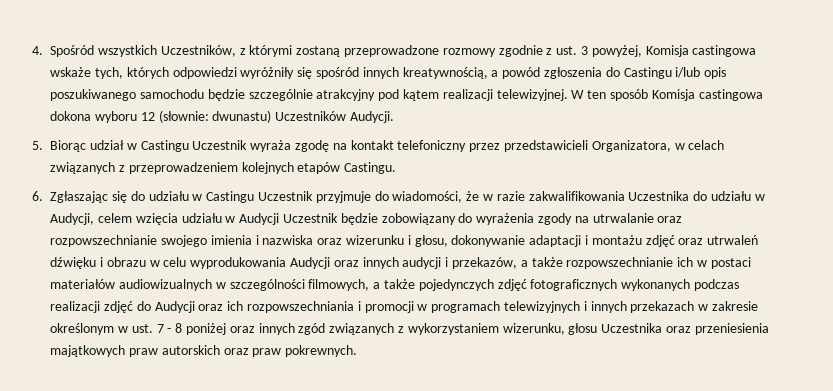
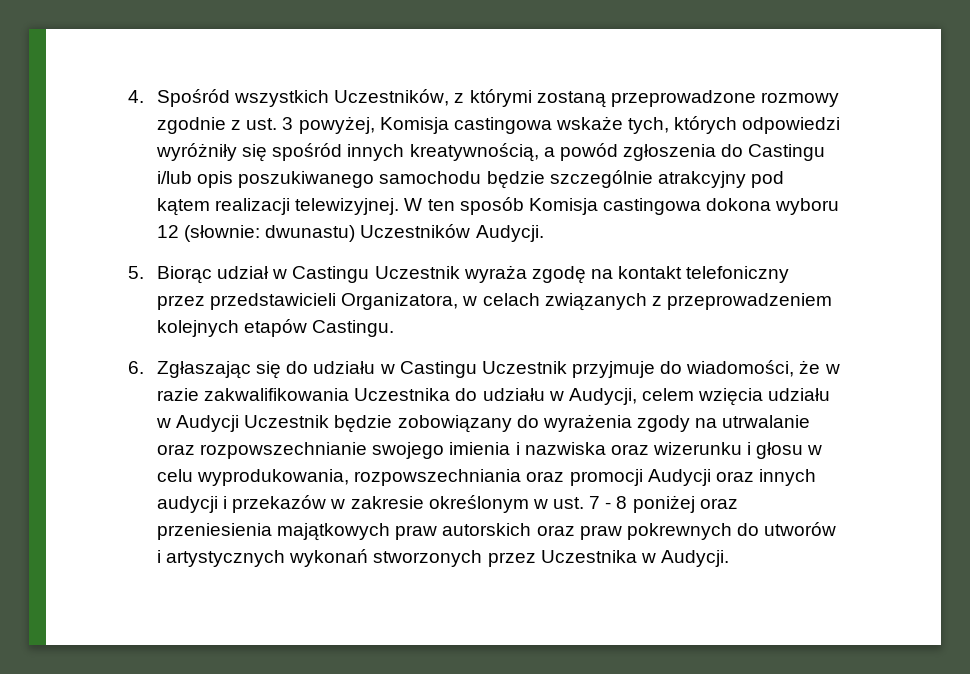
- 6. Zgłaszając się do udziału w Castingu Uczestnik przyjmuje do wiadomości, że w razie zakwalifikowania Uczestnika do udziału w Audycji, celem wzięcia udziału w Audycji Uczestnik będzie zobowiązany do wyrażenia zgody na utrwalanie oraz rozpowszechnianie swojego imienia i nazwiska oraz wizerunku i głosu, dokonywanie adaptacji i montażu zdjęć oraz utrwaleń dźwięku i obrazu w celu wyprodukowania Audycji oraz innych audycji i przekazów, a także rozpowszechnianie ich w postaci materiałów audiowizualnych w szczególności filmowych, a także pojedynczych zdjęć fotograficznych wykonanych podczas realizacji zdjęć do Audycji oraz ich rozpowszechniania i promocji w programach telewizyjnych i innych przekazach w zakresie określonym w ust. 7 - 8 poniżej oraz innych zgód związanych z wykorzystaniem wizerunku, głosu Uczestnika oraz przeniesienia majątkowych praw autorskich oraz praw pokrewnych.
+ 6. Zgłaszając się do udziału w Castingu Uczestnik przyjmuje do wiadomości, że w razie zakwalifikowania Uczestnika do udziału w Audycji, celem wzięcia udziału w Audycji Uczestnik będzie zobowiązany do wyrażenia zgody na utrwalanie oraz rozpowszechnianie swojego imienia i nazwiska oraz wizerunku i głosu w celu wyprodukowania, rozpowszechniania oraz promocji Audycji oraz innych audycji i przekazów w zakresie określonym w ust. 7 - 8 poniżej oraz przeniesienia majątkowych praw autorskich oraz praw pokrewnych do utworów i artystycznych wykonań stworzonych przez Uczestnika w Audycji.

